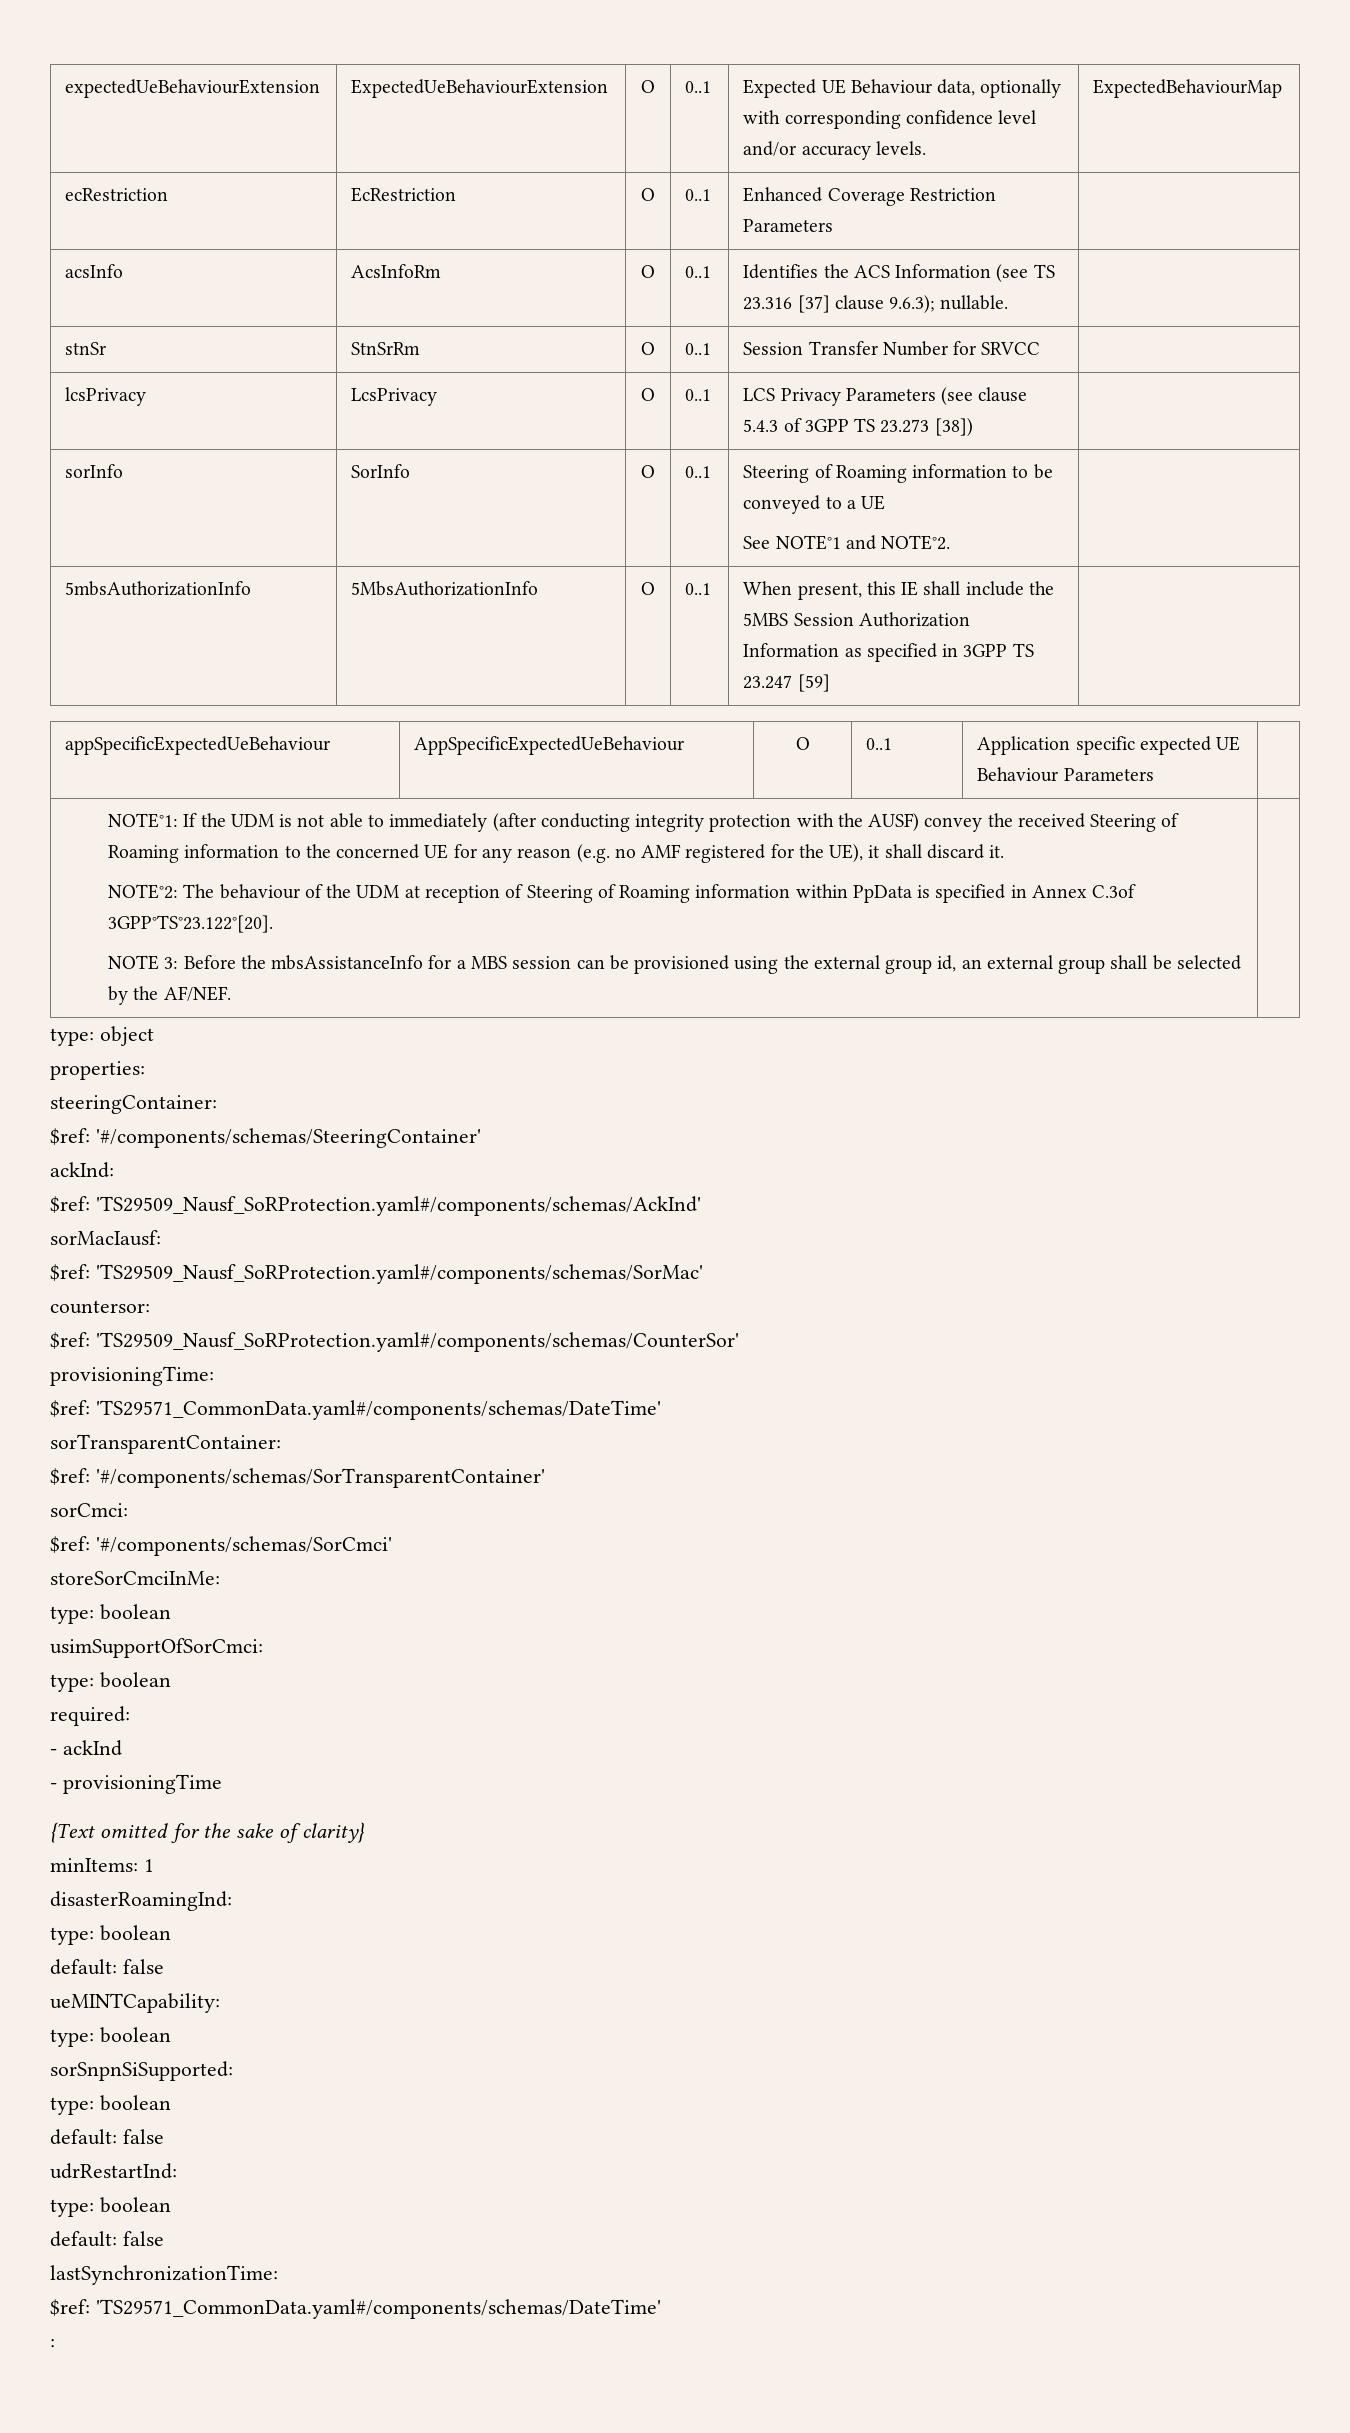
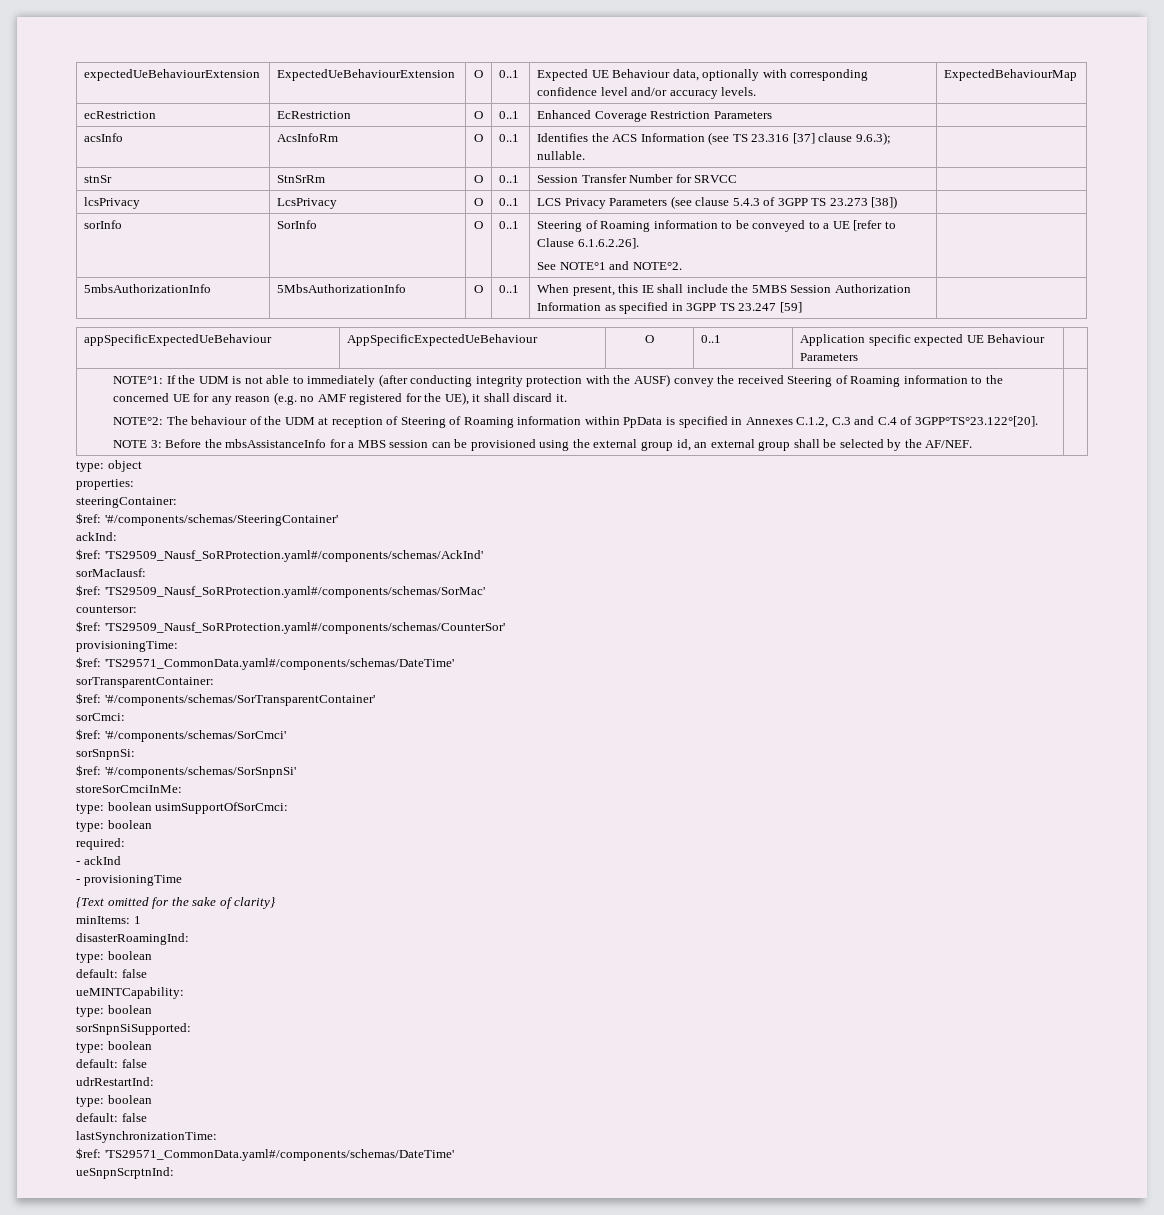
- sorInfo | SorInfo | O | 0..1 | Steering of Roaming information to be conveyed to a UE
+ sorInfo | SorInfo | O | 0..1 | Steering of Roaming information to be conveyed to a UE [refer to Clause 6.1.6.2.26].
- NOTE°2: The behaviour of the UDM at reception of Steering of Roaming information within PpData is specified in Annex C.3of 3GPP°TS°23.122°[20].
+ NOTE°2: The behaviour of the UDM at reception of Steering of Roaming information within PpData is specified in Annexes C.1.2, C.3 and C.4 of 3GPP°TS°23.122°[20].
+ sorSnpnSi:
+ $ref: '#/components/schemas/SorSnpnSi'
  storeSorCmciInMe:
- type: boolean
- usimSupportOfSorCmci:
+ type: boolean usimSupportOfSorCmci:
- :
+ ueSnpnScrptnInd:

